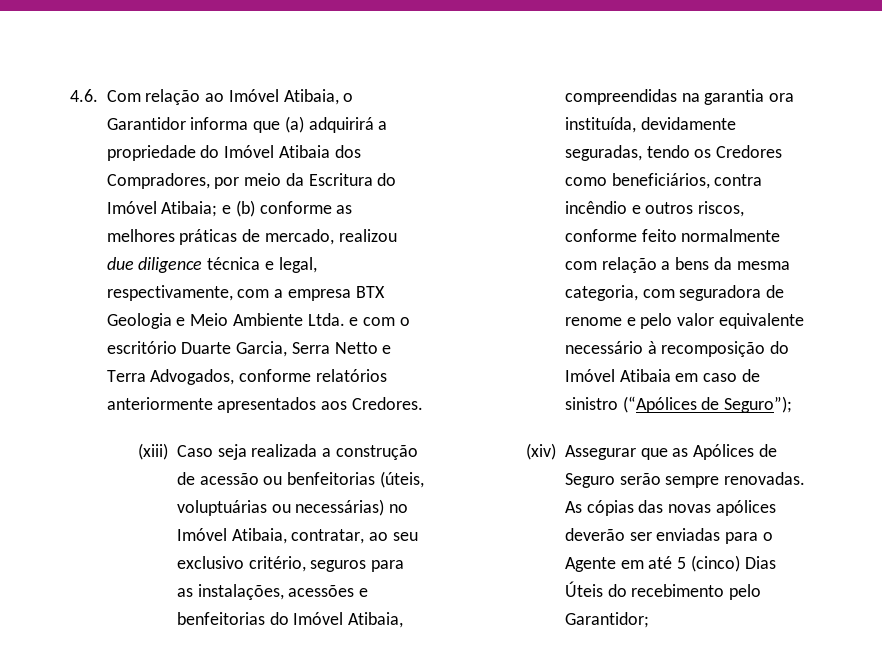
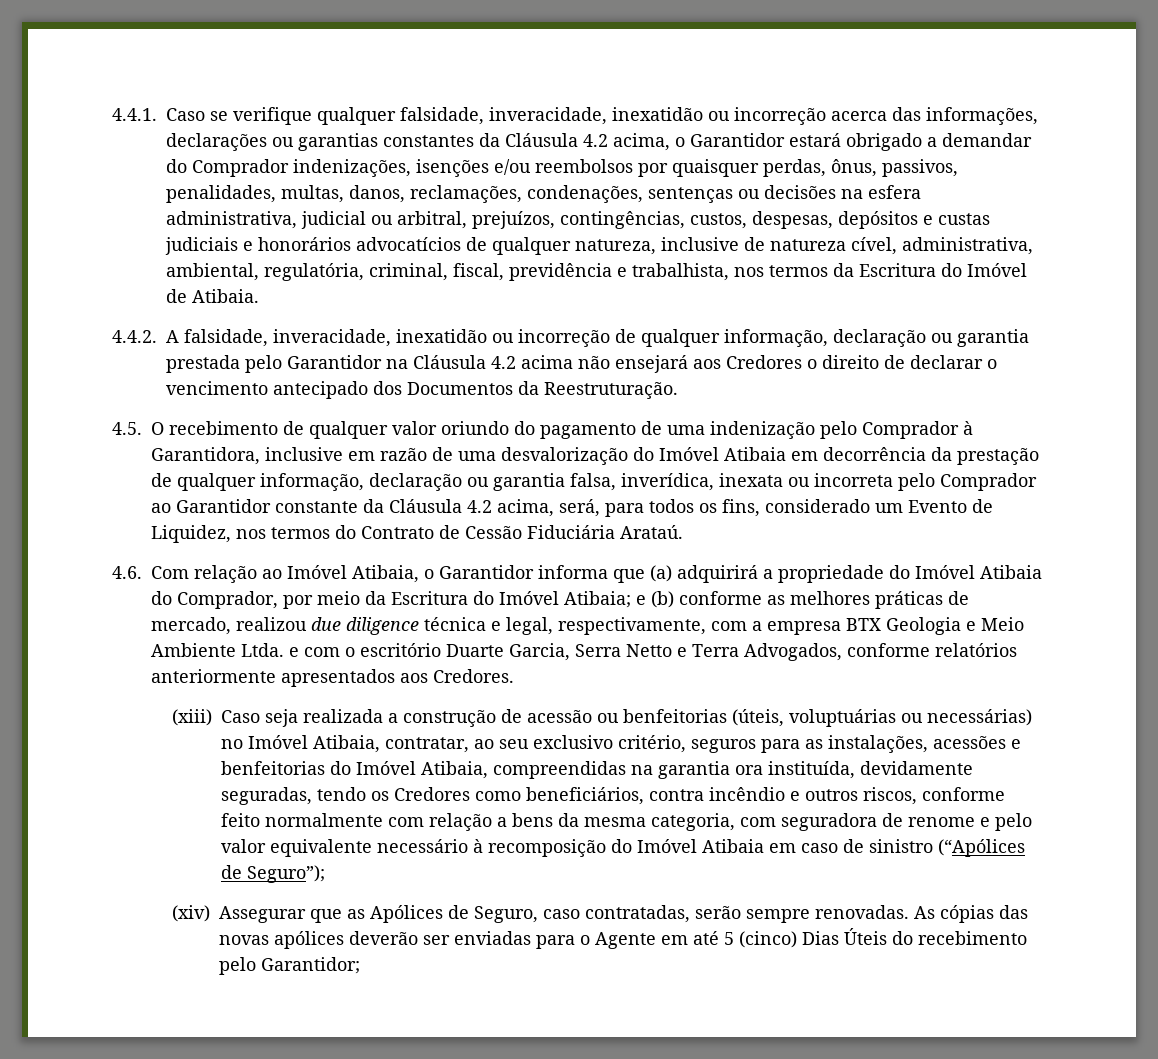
+ 4.4.1. Caso se verifique qualquer falsidade, inveracidade, inexatidão ou incorreção acerca das informações, declarações ou garantias constantes da Cláusula 4.2 acima, o Garantidor estará obrigado a demandar do Comprador indenizações, isenções e/ou reembolsos por quaisquer perdas, ônus, passivos, penalidades, multas, danos, reclamações, condenações, sentenças ou decisões na esfera administrativa, judicial ou arbitral, prejuízos, contingências, custos, despesas, depósitos e custas judiciais e honorários advocatícios de qualquer natureza, inclusive de natureza cível, administrativa, ambiental, regulatória, criminal, fiscal, previdência e trabalhista, nos termos da Escritura do Imóvel de Atibaia.
+ 4.4.2. A falsidade, inveracidade, inexatidão ou incorreção de qualquer informação, declaração ou garantia prestada pelo Garantidor na Cláusula 4.2 acima não ensejará aos Credores o direito de declarar o vencimento antecipado dos Documentos da Reestruturação.
+ 4.5. O recebimento de qualquer valor oriundo do pagamento de uma indenização pelo Comprador à Garantidora, inclusive em razão de uma desvalorização do Imóvel Atibaia em decorrência da prestação de qualquer informação, declaração ou garantia falsa, inverídica, inexata ou incorreta pelo Comprador ao Garantidor constante da Cláusula 4.2 acima, será, para todos os fins, considerado um Evento de Liquidez, nos termos do Contrato de Cessão Fiduciária Arataú.
- 4.6. Com relação ao Imóvel Atibaia, o Garantidor informa que (a) adquirirá a propriedade do Imóvel Atibaia dos Compradores, por meio da Escritura do Imóvel Atibaia;
+ 4.6. Com relação ao Imóvel Atibaia, o Garantidor informa que (a) adquirirá a propriedade do Imóvel Atibaia do Comprador, por meio da Escritura do Imóvel Atibaia;
- (xiv) Assegurar que as Apólices de Seguro serão sempre renovadas.
+ (xiv) Assegurar que as Apólices de Seguro, caso contratadas, serão sempre renovadas.

